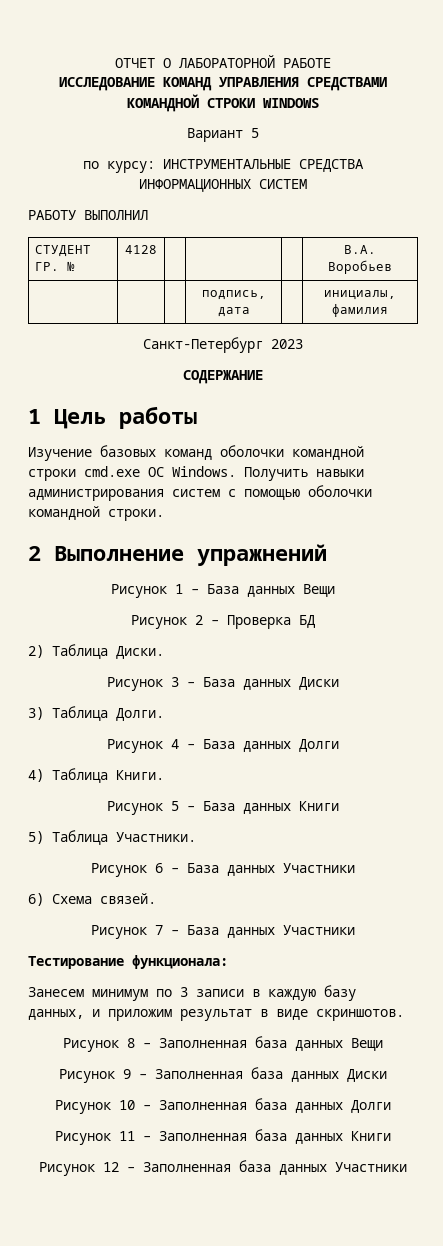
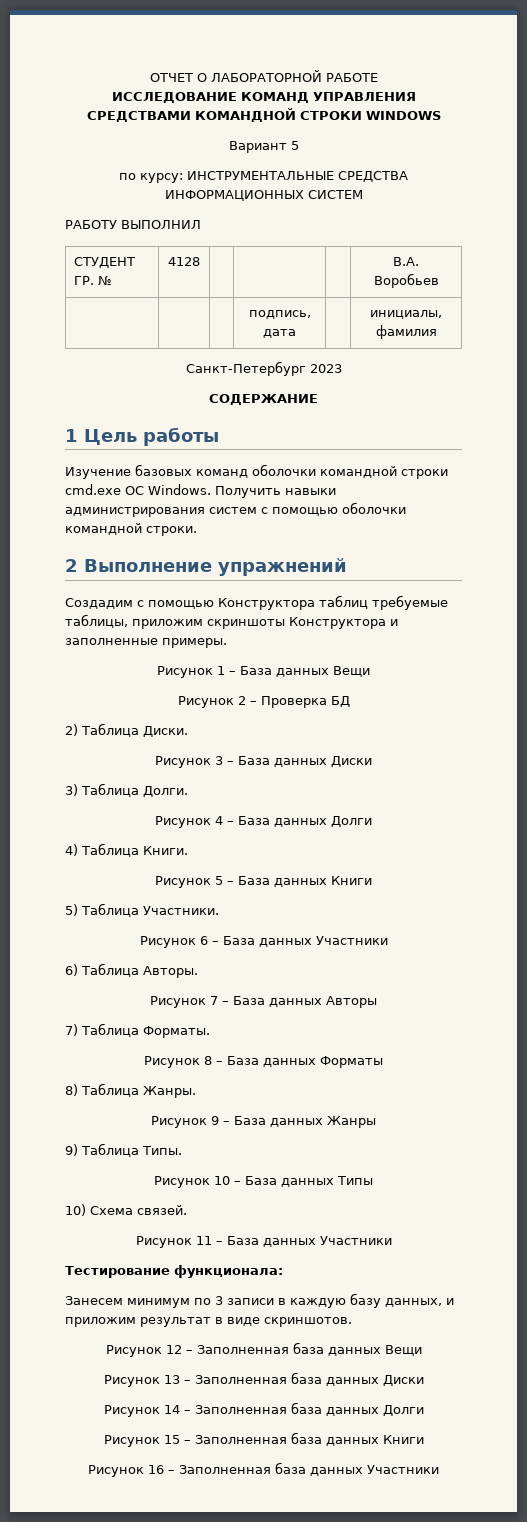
+ Создадим с помощью Конструктора таблиц требуемые таблицы, приложим скриншоты Конструктора и заполненные примеры.
- 6) Схема связей.
+ 6) Таблица Авторы.
+ Рисунок 7 – База данных Авторы
+ 7) Таблица Форматы.
+ Рисунок 8 – База данных Форматы
+ 8) Таблица Жанры.
+ Рисунок 9 – База данных Жанры
+ 9) Таблица Типы.
+ Рисунок 10 – База данных Типы
+ 10) Схема связей.
- Рисунок 7 – База данных Участники
+ Рисунок 11 – База данных Участники
- Рисунок 8 – Заполненная база данных Вещи
+ Рисунок 12 – Заполненная база данных Вещи
- Рисунок 9 – Заполненная база данных Диски
+ Рисунок 13 – Заполненная база данных Диски
- Рисунок 10 – Заполненная база данных Долги
+ Рисунок 14 – Заполненная база данных Долги
- Рисунок 11 – Заполненная база данных Книги
+ Рисунок 15 – Заполненная база данных Книги
- Рисунок 12 – Заполненная база данных Участники
+ Рисунок 16 – Заполненная база данных Участники

